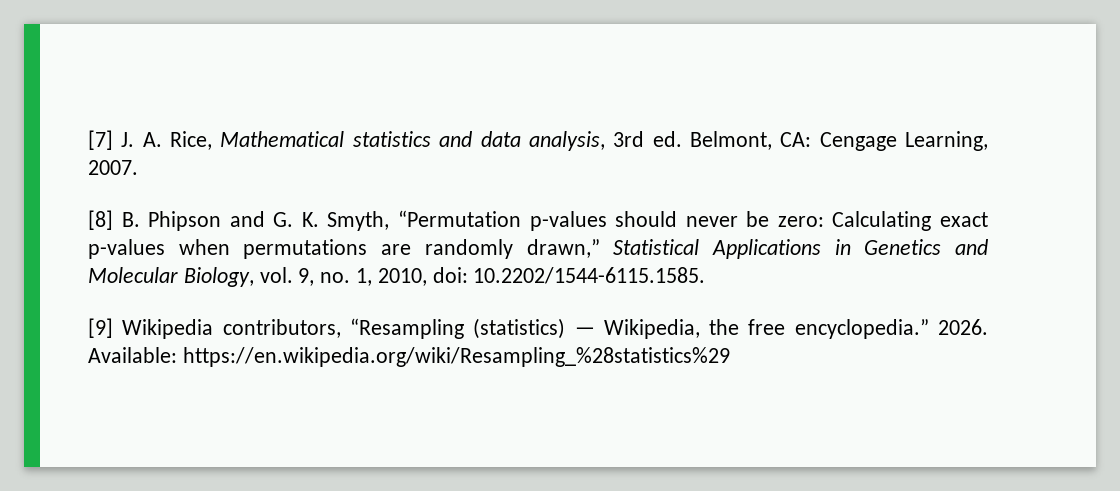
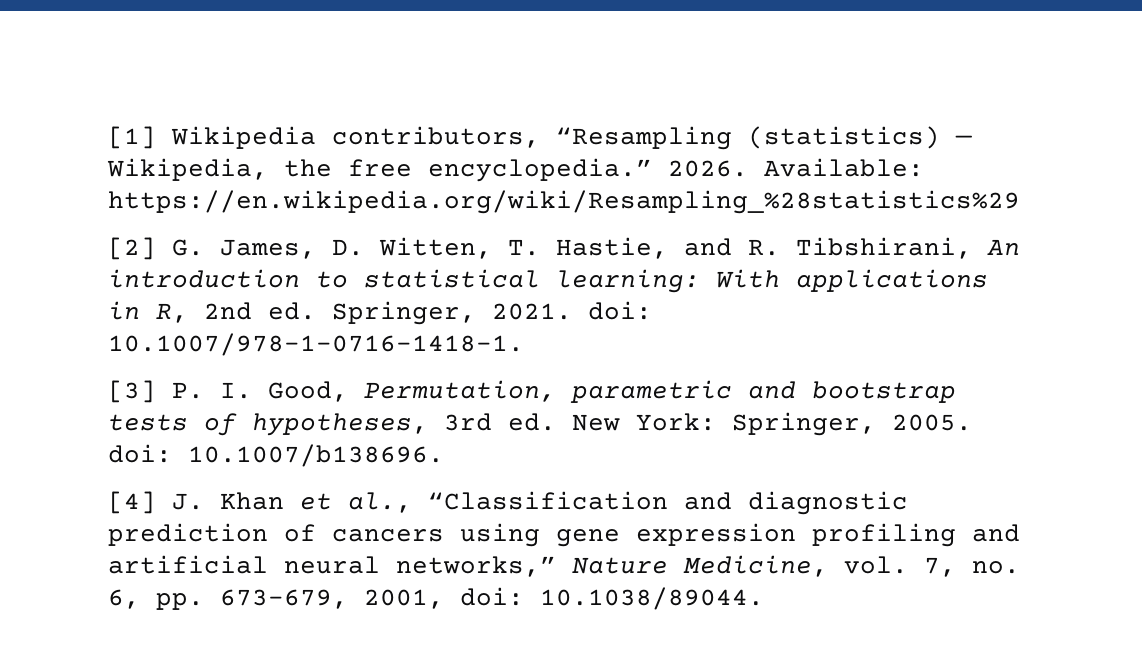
- [7] J. A. Rice, Mathematical statistics and data analysis, 3rd ed. Belmont, CA: Cengage Learning, 2007.
- [8] B. Phipson and G. K. Smyth, “Permutation p-values should never be zero: Calculating exact p-values when permutations are randomly drawn,” Statistical Applications in Genetics and Molecular Biology, vol. 9, no. 1, 2010, doi: 10.2202/1544-6115.1585.
- [9] Wikipedia contributors, “Resampling (statistics) — Wikipedia, the free encyclopedia.”
+ [1] Wikipedia contributors, “Resampling (statistics) — Wikipedia, the free encyclopedia.”
+ [2] G. James, D. Witten, T. Hastie, and R. Tibshirani, An introduction to statistical learning: With applications in R, 2nd ed. Springer, 2021. doi: 10.1007/978-1-0716-1418-1.
+ [3] P. I. Good, Permutation, parametric and bootstrap tests of hypotheses, 3rd ed. New York: Springer, 2005. doi: 10.1007/b138696.
+ [4] J. Khan et al., “Classification and diagnostic prediction of cancers using gene expression profiling and artificial neural networks,” Nature Medicine, vol. 7, no. 6, pp. 673–679, 2001, doi: 10.1038/89044.

